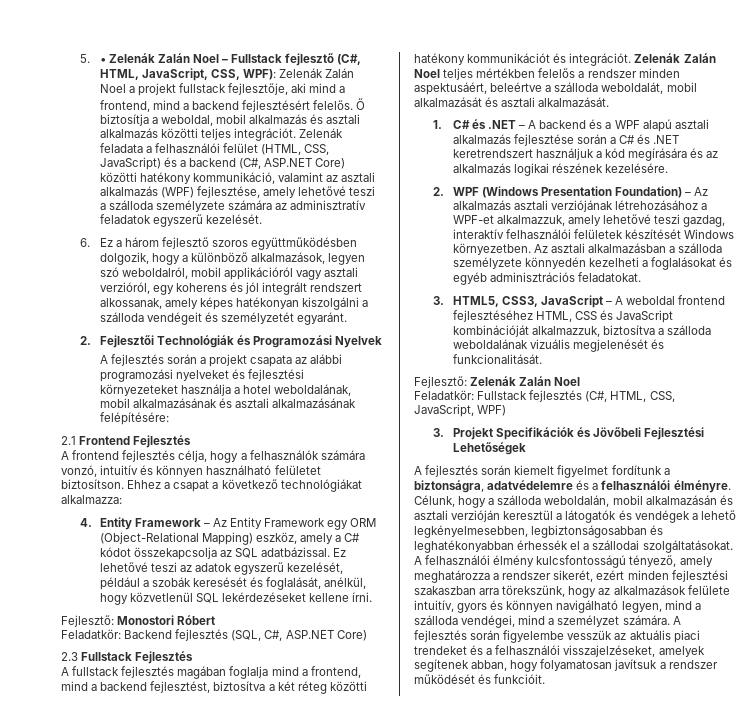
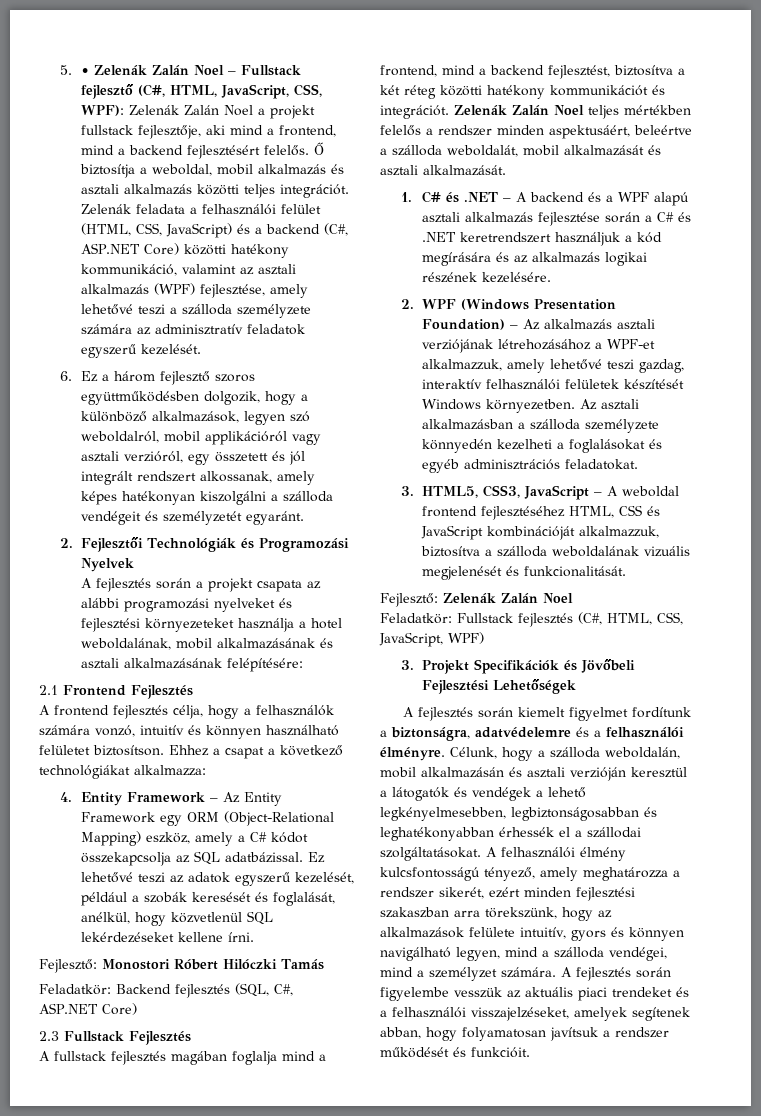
- 6. Ez a három fejlesztő szoros együttműködésben dolgozik, hogy a különböző alkalmazások, legyen szó weboldalról, mobil applikációról vagy asztali verzióról, egy koherens és jól integrált rendszert alkossanak, amely képes hatékonyan kiszolgálni a szálloda vendégeit és személyzetét egyaránt.
+ 6. Ez a három fejlesztő szoros együttműködésben dolgozik, hogy a különböző alkalmazások, legyen szó weboldalról, mobil applikációról vagy asztali verzióról, egy összetett és jól integrált rendszert alkossanak, amely képes hatékonyan kiszolgálni a szálloda vendégeit és személyzetét egyaránt.
- Fejlesztő: Monostori Róbert
+ Fejlesztő: Monostori Róbert Hilóczki Tamás

